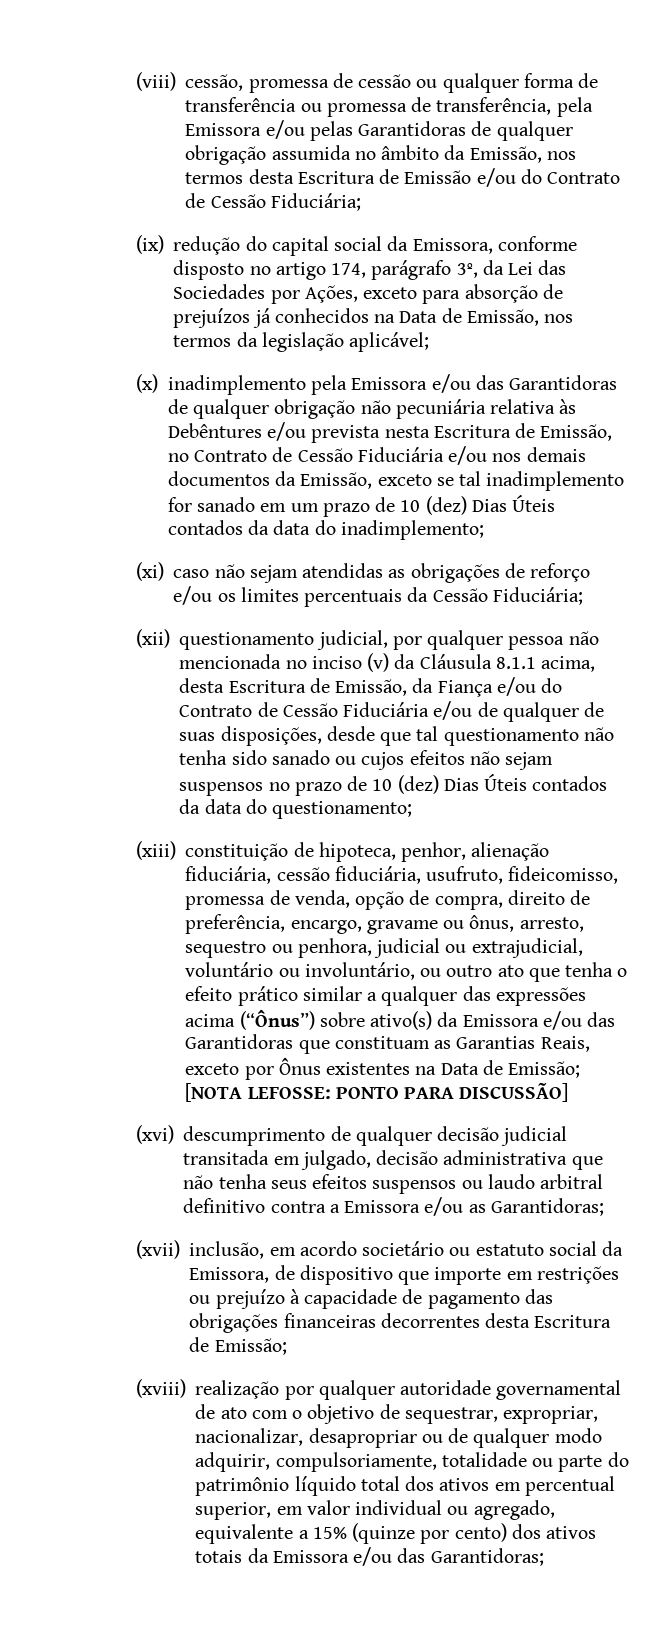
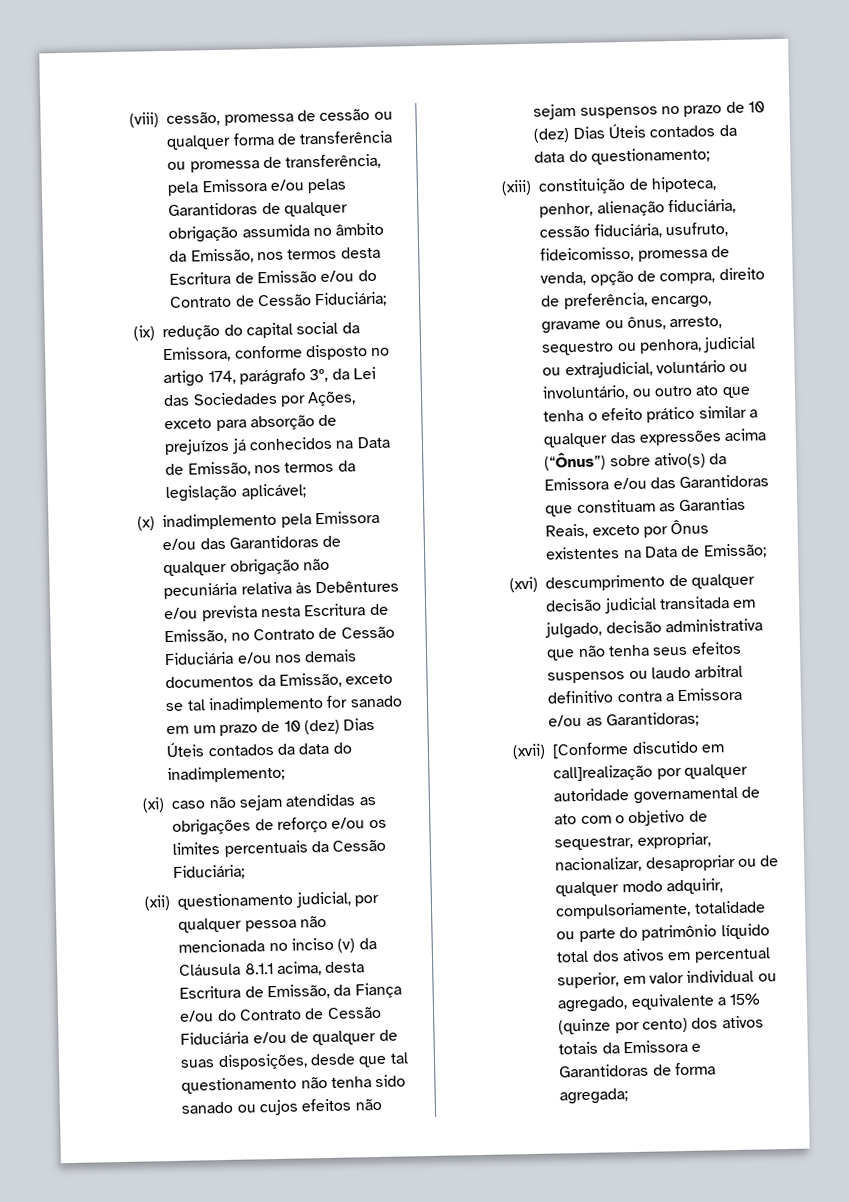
- [NOTA LEFOSSE: PONTO PARA DISCUSSÃO]
- (xvii) inclusão, em acordo societário ou estatuto social da Emissora, de dispositivo que importe em restrições ou prejuízo à capacidade de pagamento das obrigações financeiras decorrentes desta Escritura de Emissão;
- (xviii) realização por qualquer autoridade governamental de ato com o objetivo de sequestrar, expropriar, nacionalizar, desapropriar ou de qualquer modo adquirir, compulsoriamente, totalidade ou parte do patrimônio líquido total dos ativos em percentual superior, em valor individual ou agregado, equivalente a 15% (quinze por cento) dos ativos totais da Emissora e/ou das Garantidoras;
+ (xvii) [Conforme discutido em call]realização por qualquer autoridade governamental de ato com o objetivo de sequestrar, expropriar, nacionalizar, desapropriar ou de qualquer modo adquirir, compulsoriamente, totalidade ou parte do patrimônio líquido total dos ativos em percentual superior, em valor individual ou agregado, equivalente a 15% (quinze por cento) dos ativos totais da Emissora e Garantidoras de forma agregada;

